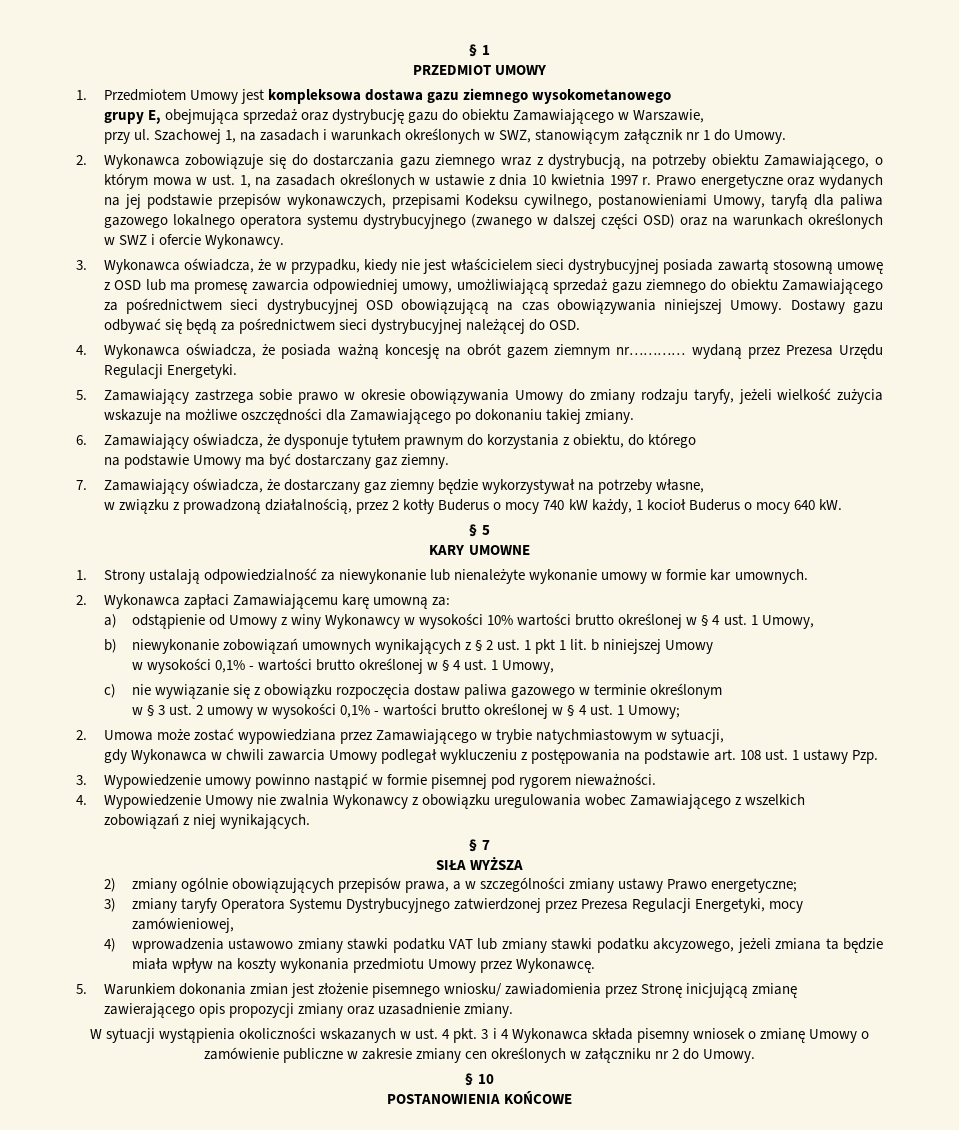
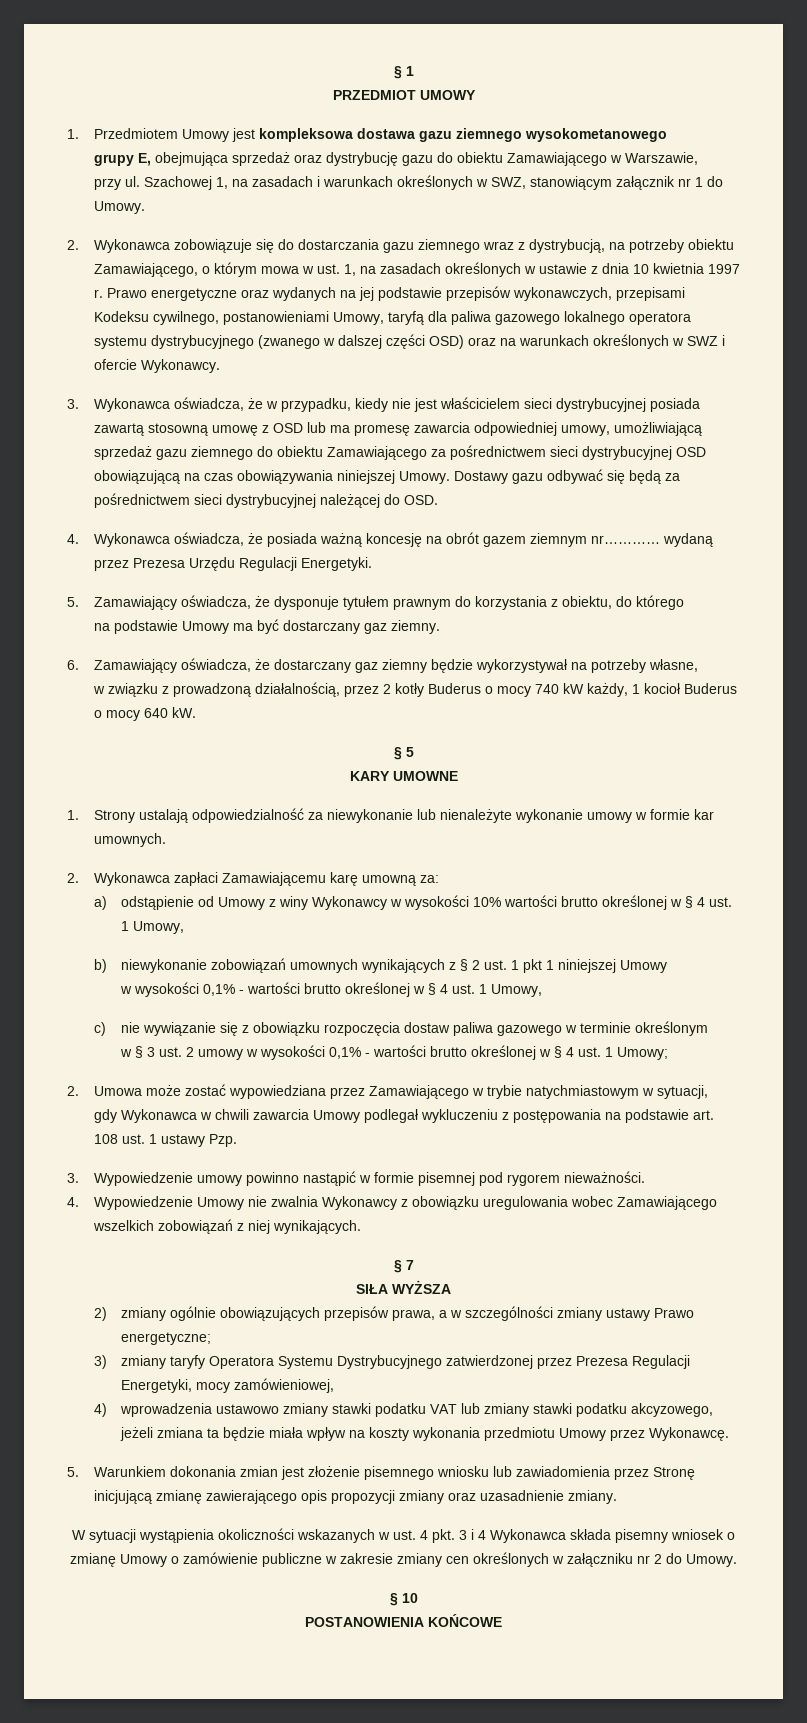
- 5. Zamawiający zastrzega sobie prawo w okresie obowiązywania Umowy do zmiany rodzaju taryfy, jeżeli wielkość zużycia wskazuje na możliwe oszczędności dla Zamawiającego po dokonaniu takiej zmiany.
- 6. Zamawiający oświadcza, że dysponuje tytułem prawnym do korzystania z obiektu, do którego
+ 5. Zamawiający oświadcza, że dysponuje tytułem prawnym do korzystania z obiektu, do którego
- 7. Zamawiający oświadcza, że dostarczany gaz ziemny będzie wykorzystywał na potrzeby własne,
+ 6. Zamawiający oświadcza, że dostarczany gaz ziemny będzie wykorzystywał na potrzeby własne,
- b) niewykonanie zobowiązań umownych wynikających z § 2 ust. 1 pkt 1 lit. b niniejszej Umowy
+ b) niewykonanie zobowiązań umownych wynikających z § 2 ust. 1 pkt 1 niniejszej Umowy
- 4. Wypowiedzenie Umowy nie zwalnia Wykonawcy z obowiązku uregulowania wobec Zamawiającego z wszelkich zobowiązań z niej wynikających.
+ 4. Wypowiedzenie Umowy nie zwalnia Wykonawcy z obowiązku uregulowania wobec Zamawiającego wszelkich zobowiązań z niej wynikających.
- 5. Warunkiem dokonania zmian jest złożenie pisemnego wniosku/ zawiadomienia przez Stronę inicjującą zmianę zawierającego opis propozycji zmiany oraz uzasadnienie zmiany.
+ 5. Warunkiem dokonania zmian jest złożenie pisemnego wniosku lub zawiadomienia przez Stronę inicjującą zmianę zawierającego opis propozycji zmiany oraz uzasadnienie zmiany.

